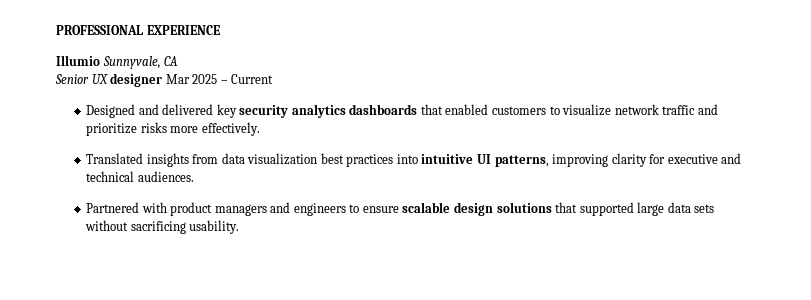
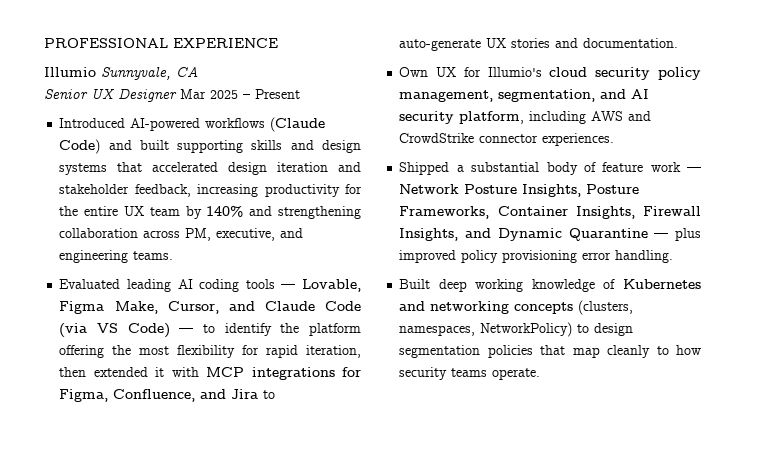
- Senior UX designer Mar 2025 – Current
- Designed and delivered key security analytics dashboards that enabled customers to visualize network traffic and prioritize risks more effectively.
- Translated insights from data visualization best practices into intuitive UI patterns, improving clarity for executive and technical audiences.
- Partnered with product managers and engineers to ensure scalable design solutions that supported large data sets without sacrificing usability.
+ Senior UX Designer Mar 2025 – Present
+ Introduced AI-powered workflows (Claude Code) and built supporting skills and design systems that accelerated design iteration and stakeholder feedback, increasing productivity for the entire UX team by 140% and strengthening collaboration across PM, executive, and engineering teams.
+ Evaluated leading AI coding tools — Lovable, Figma Make, Cursor, and Claude Code (via VS Code) — to identify the platform offering the most flexibility for rapid iteration, then extended it with MCP integrations for Figma, Confluence, and Jira to auto-generate UX stories and documentation.
+ Own UX for Illumio's cloud security policy management, segmentation, and AI security platform, including AWS and CrowdStrike connector experiences.
+ Shipped a substantial body of feature work — Network Posture Insights, Posture Frameworks, Container Insights, Firewall Insights, and Dynamic Quarantine — plus improved policy provisioning error handling.
+ Built deep working knowledge of Kubernetes and networking concepts (clusters, namespaces, NetworkPolicy) to design segmentation policies that map cleanly to how security teams operate.

